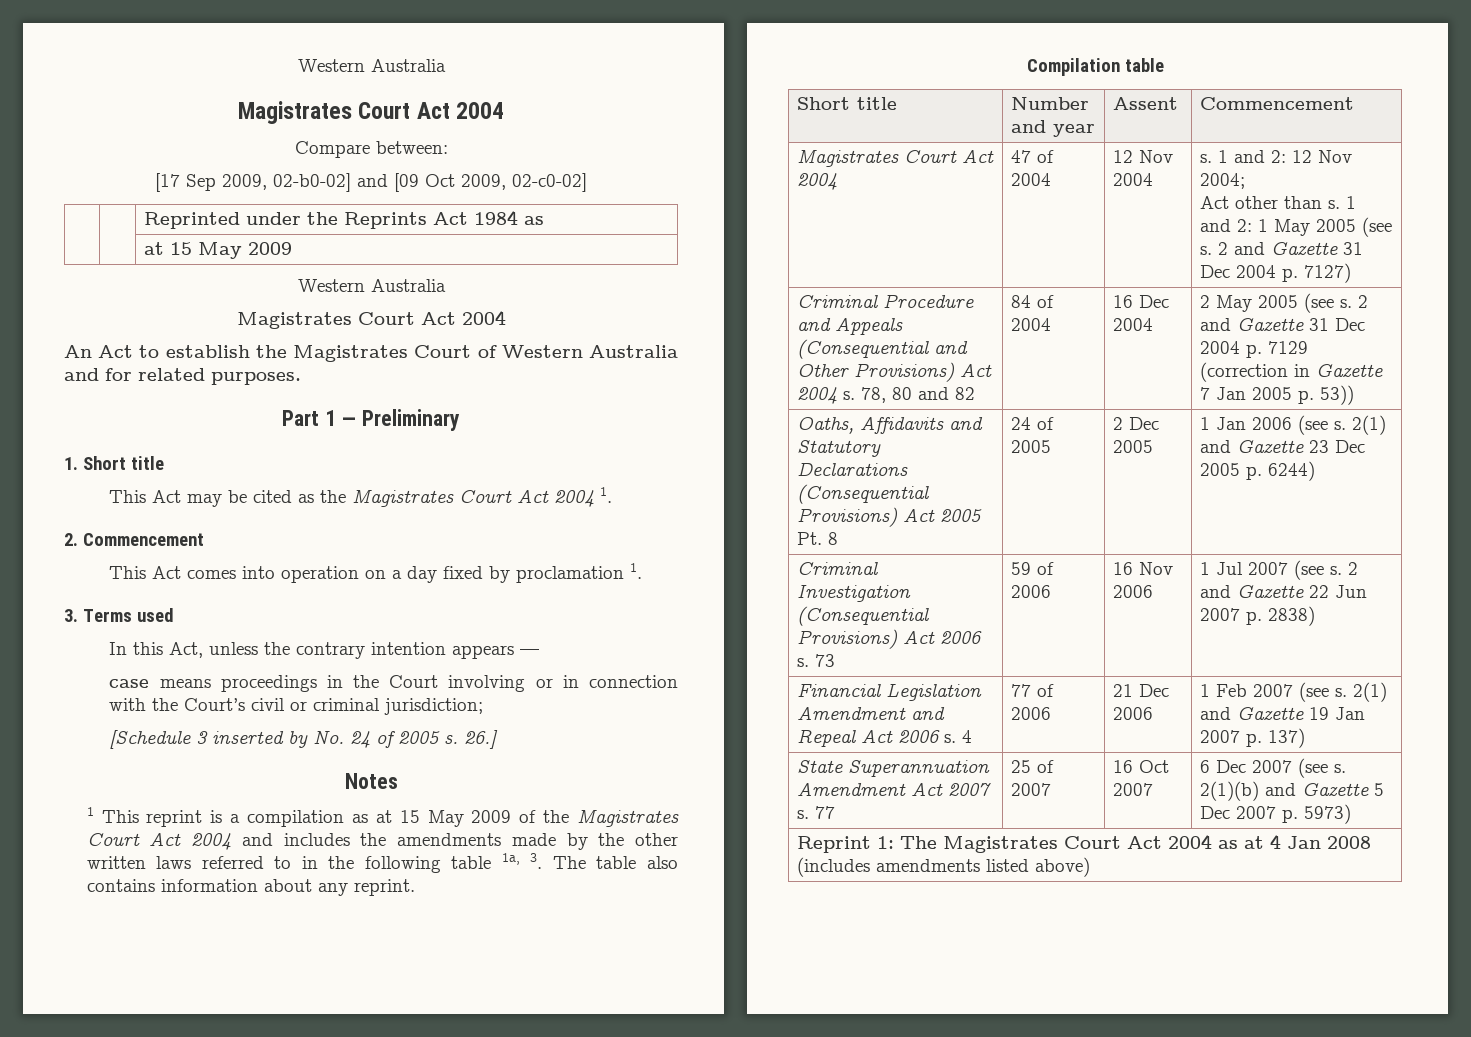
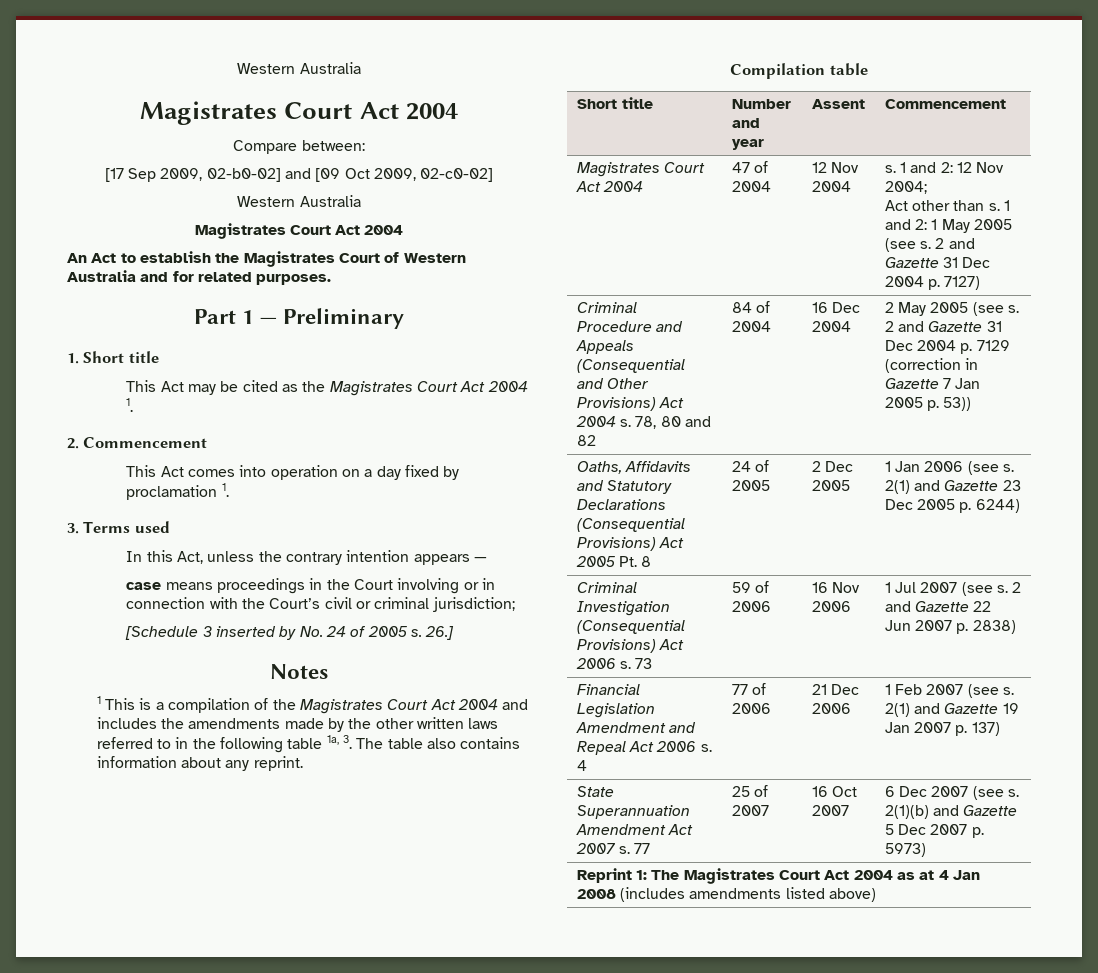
- | | Reprinted under the Reprints Act 1984 as
- | | at 15 May 2009
- 1 This reprint is a compilation as at 15 May 2009 of the Magistrates Court Act 2004 and includes the amendments made by the other written laws referred to in the following table 1a, 3. The table also contains information about any reprint.
+ 1 This is a compilation of the Magistrates Court Act 2004 and includes the amendments made by the other written laws referred to in the following table 1a, 3. The table also contains information about any reprint.

